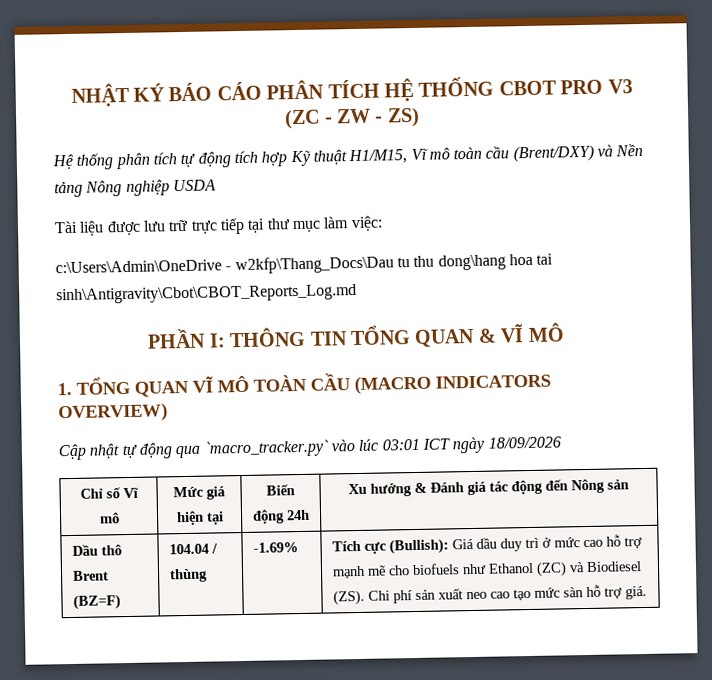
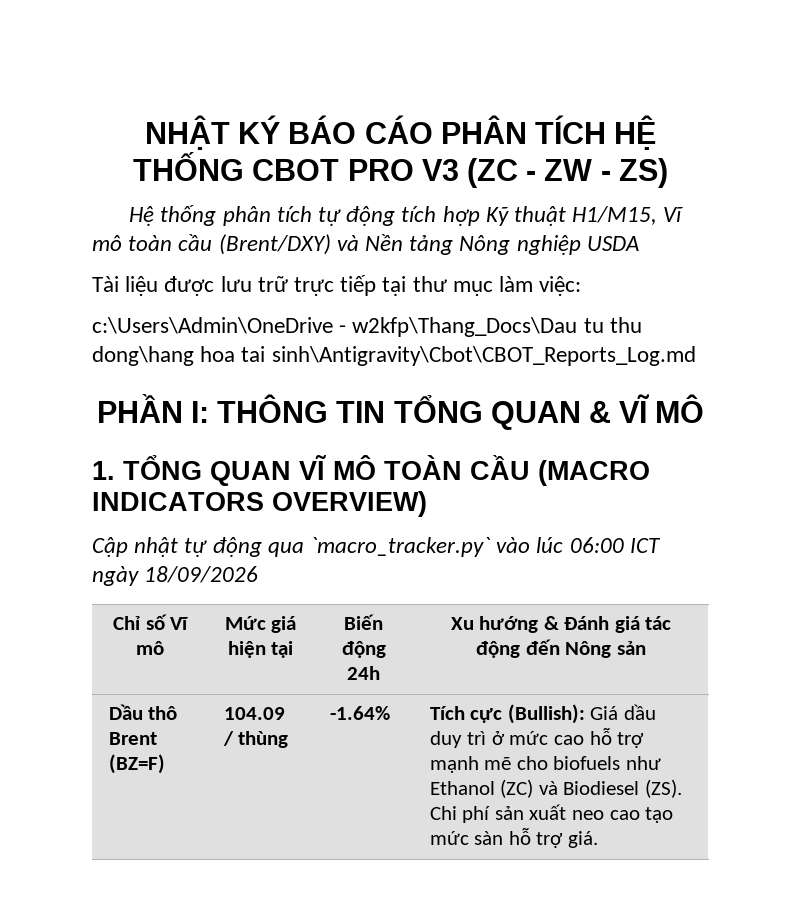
- Cập nhật tự động qua `macro_tracker.py` vào lúc 03:01 ICT ngày 18/09/2026
+ Cập nhật tự động qua `macro_tracker.py` vào lúc 06:00 ICT ngày 18/09/2026
- 104.04 / thùng
+ 104.09 / thùng
- -1.69%
+ -1.64%

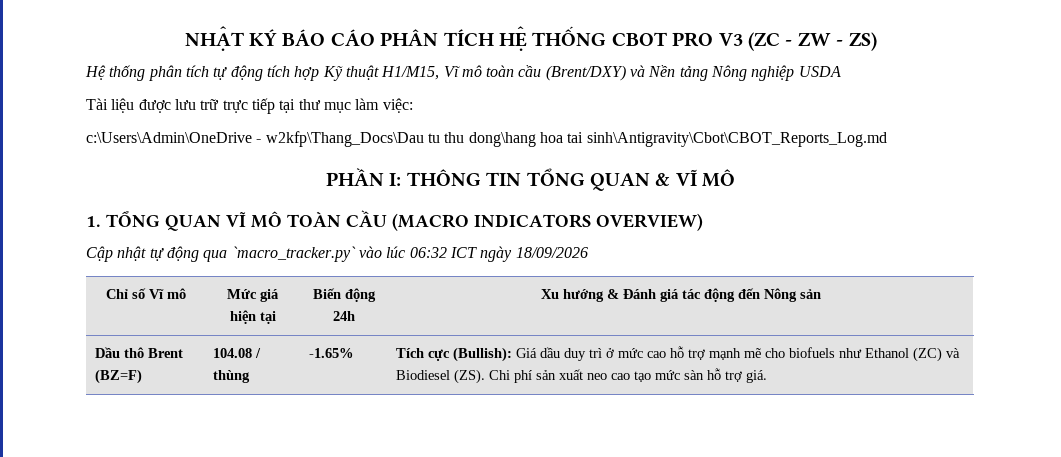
- Cập nhật tự động qua `macro_tracker.py` vào lúc 06:00 ICT ngày 18/09/2026
+ Cập nhật tự động qua `macro_tracker.py` vào lúc 06:32 ICT ngày 18/09/2026
- 104.09 / thùng
+ 104.08 / thùng
- -1.64%
+ -1.65%

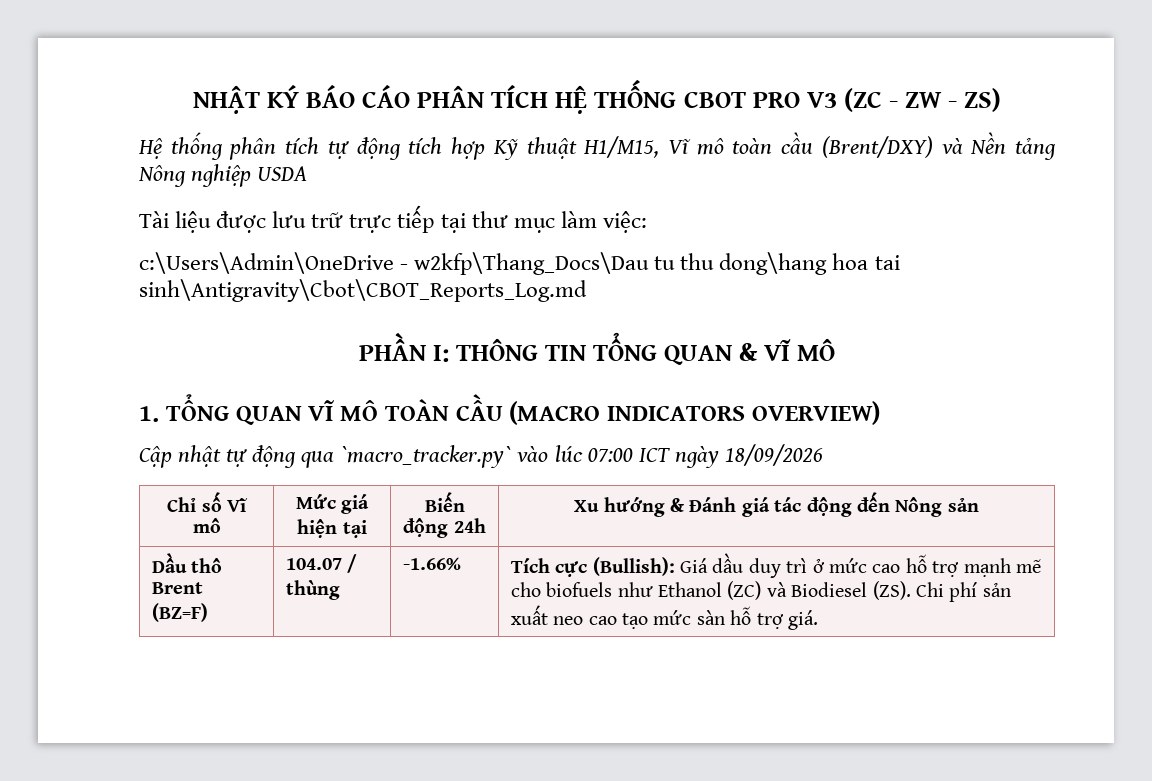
- Cập nhật tự động qua `macro_tracker.py` vào lúc 06:32 ICT ngày 18/09/2026
+ Cập nhật tự động qua `macro_tracker.py` vào lúc 07:00 ICT ngày 18/09/2026
- 104.08 / thùng
+ 104.07 / thùng
- -1.65%
+ -1.66%

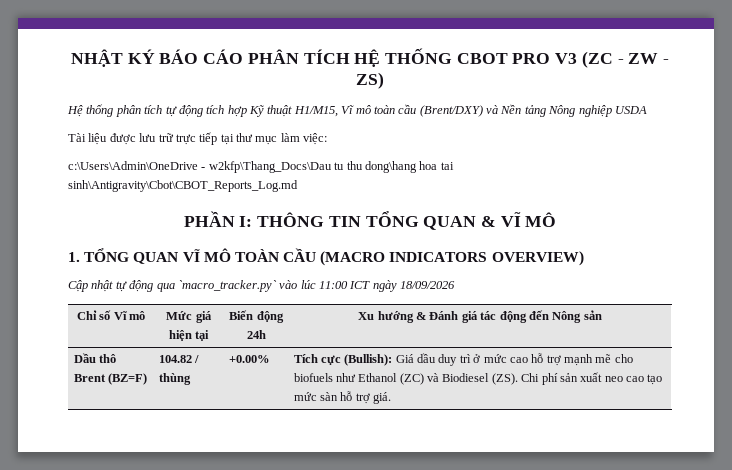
- Cập nhật tự động qua `macro_tracker.py` vào lúc 07:00 ICT ngày 18/09/2026
+ Cập nhật tự động qua `macro_tracker.py` vào lúc 11:00 ICT ngày 18/09/2026
- 104.07 / thùng
+ 104.82 / thùng
- -1.66%
+ +0.00%

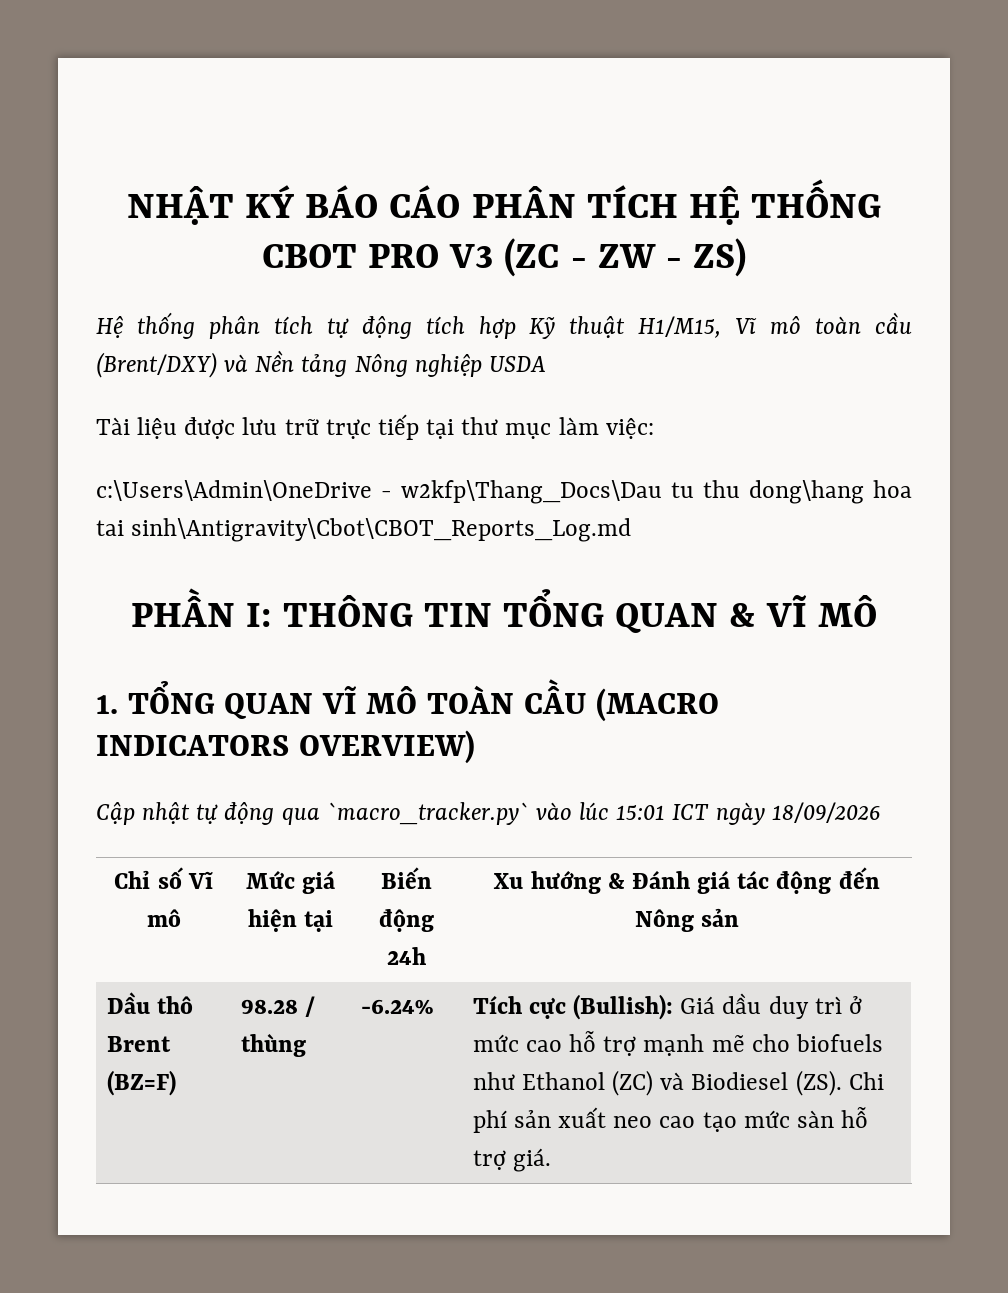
- Cập nhật tự động qua `macro_tracker.py` vào lúc 11:00 ICT ngày 18/09/2026
+ Cập nhật tự động qua `macro_tracker.py` vào lúc 15:01 ICT ngày 18/09/2026
- 104.82 / thùng
+ 98.28 / thùng
- +0.00%
+ -6.24%

